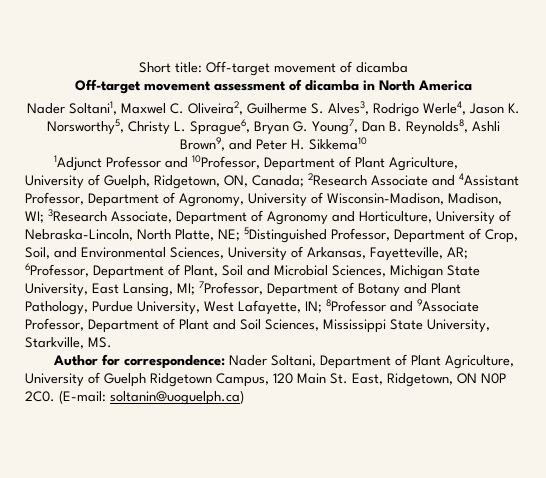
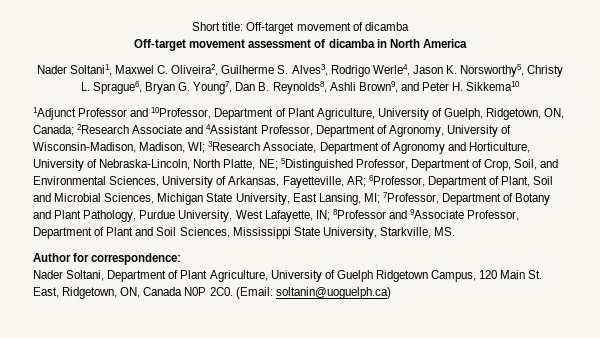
- Author for correspondence: Nader Soltani, Department of Plant Agriculture, University of Guelph Ridgetown Campus, 120 Main St. East, Ridgetown, ON N0P 2C0.
+ Author for correspondence:
+ Nader Soltani, Department of Plant Agriculture, University of Guelph Ridgetown Campus, 120 Main St. East, Ridgetown, ON, Canada N0P 2C0.
- (E-mail: soltanin@uoguelph.ca)
+ (Email: soltanin@uoguelph.ca)

